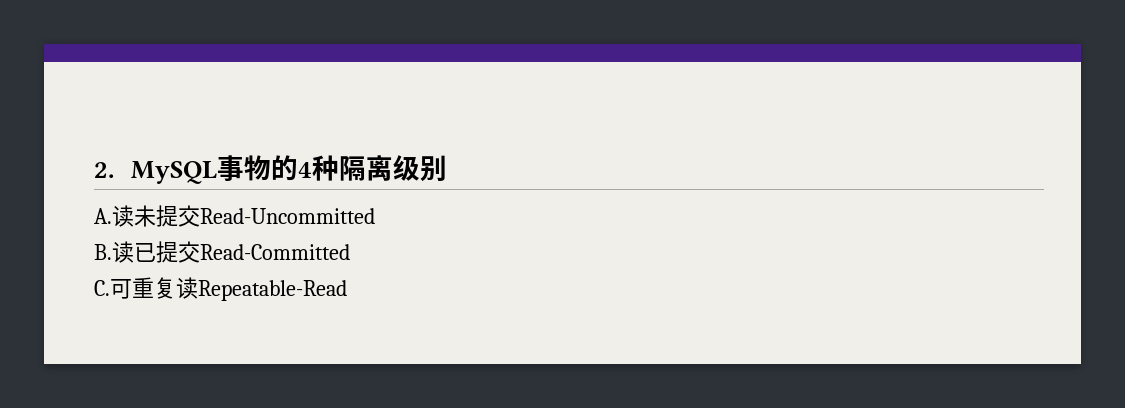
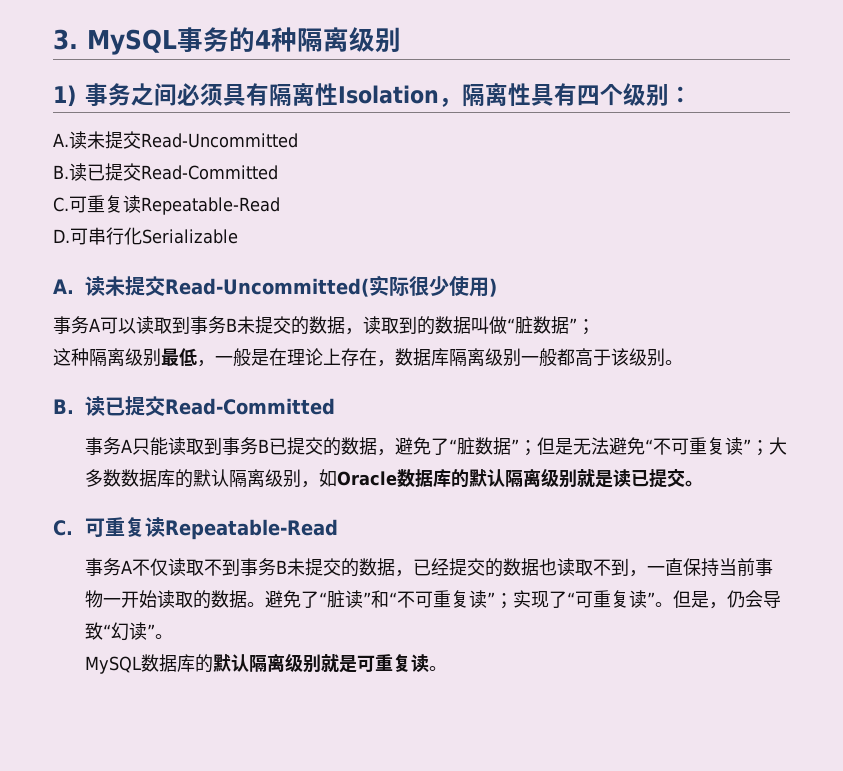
- 2. MySQL事物的4种隔离级别
+ 3. MySQL事务的4种隔离级别
+ 1)事务之间必须具有隔离性Isolation，隔离性具有四个级别：
+ D.可串行化Serializable
+ A.读未提交Read-Uncommitted(实际很少使用)
+ 事务A可以读取到事务B未提交的数据，读取到的数据叫做“脏数据”；
+ 这种隔离级别最低，一般是在理论上存在，数据库隔离级别一般都高于该级别。
+ B.读已提交Read-Committed
+ 事务A只能读取到事务B已提交的数据，避免了“脏数据”；但是无法避免“不可重复读”；大多数数据库的默认隔离级别，如Oracle数据库的默认隔离级别就是读已提交。
+ C.可重复读Repeatable-Read
+ 事务A不仅读取不到事务B未提交的数据，已经提交的数据也读取不到，一直保持当前事物一开始读取的数据。避免了“脏读”和“不可重复读”；实现了“可重复读”。但是，仍会导致“幻读”。
+ MySQL数据库的默认隔离级别就是可重复读。

